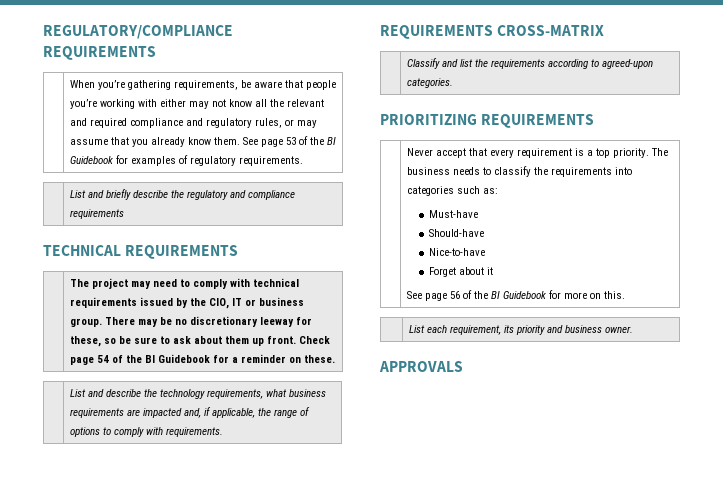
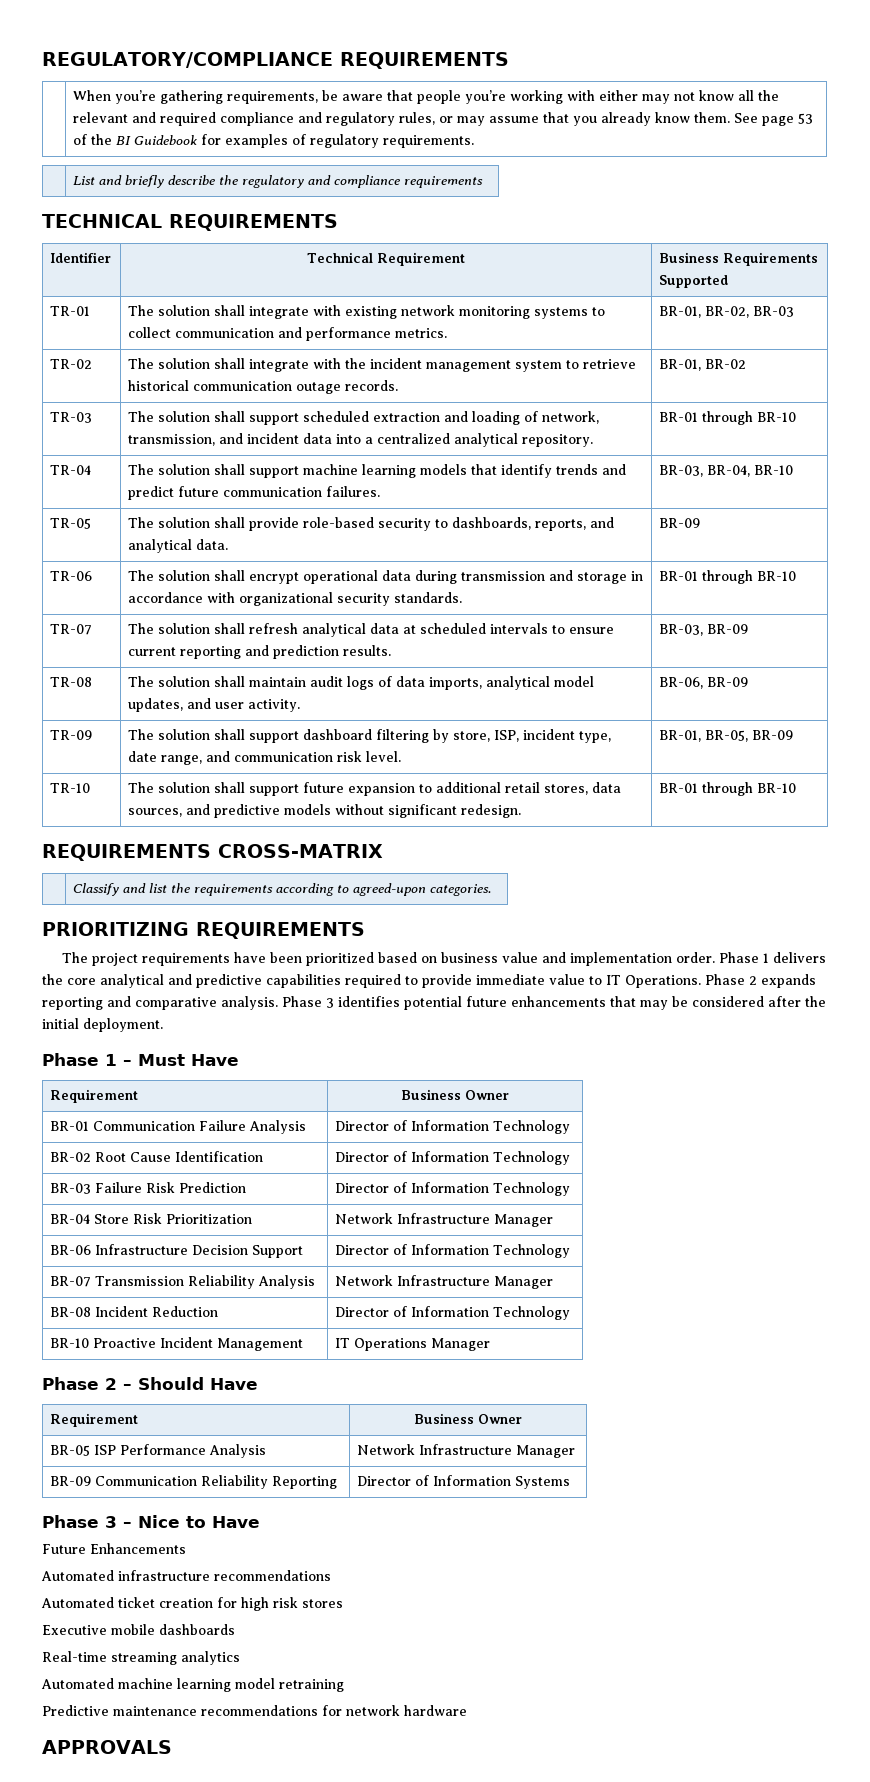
- The project may need to comply with technical requirements issued by the CIO, IT or business group. There may be no discretionary leeway for these, so be sure to ask about them up front. Check page 54 of the BI Guidebook for a reminder on these.
- | List and describe the technology requirements, what business requirements are impacted and, if applicable, the range of options to comply with requirements.
+ Identifier | Technical Requirement | Business Requirements Supported
+ TR-01 | The solution shall integrate with existing network monitoring systems to collect communication and performance metrics. | BR-01, BR-02, BR-03
+ TR-02 | The solution shall integrate with the incident management system to retrieve historical communication outage records. | BR-01, BR-02
+ TR-03 | The solution shall support scheduled extraction and loading of network, transmission, and incident data into a centralized analytical repository. | BR-01 through BR-10
+ TR-04 | The solution shall support machine learning models that identify trends and predict future communication failures. | BR-03, BR-04, BR-10
+ TR-05 | The solution shall provide role-based security to dashboards, reports, and analytical data. | BR-09
+ TR-06 | The solution shall encrypt operational data during transmission and storage in accordance with organizational security standards. | BR-01 through BR-10
+ TR-07 | The solution shall refresh analytical data at scheduled intervals to ensure current reporting and prediction results. | BR-03, BR-09
+ TR-08 | The solution shall maintain audit logs of data imports, analytical model updates, and user activity. | BR-06, BR-09
+ TR-09 | The solution shall support dashboard filtering by store, ISP, incident type, date range, and communication risk level. | BR-01, BR-05, BR-09
+ TR-10 | The solution shall support future expansion to additional retail stores, data sources, and predictive models without significant redesign. | BR-01 through BR-10
- | Never accept that every requirement is a top priority. The business needs to classify the requirements into categories such as:
- Must-have
- Should-have
- Nice-to-have
- Forget about it
- See page 56 of the BI Guidebook for more on this.
- | List each requirement, its priority and business owner.
+ The project requirements have been prioritized based on business value and implementation order. Phase 1 delivers the core analytical and predictive capabilities required to provide immediate value to IT Operations. Phase 2 expands reporting and comparative analysis. Phase 3 identifies potential future enhancements that may be considered after the initial deployment.
+ Phase 1 – Must Have
+ Requirement | Business Owner
+ BR-01 Communication Failure Analysis | Director of Information Technology
+ BR-02 Root Cause Identification | Director of Information Technology
+ BR-03 Failure Risk Prediction | Director of Information Technology
+ BR-04 Store Risk Prioritization | Network Infrastructure Manager
+ BR-06 Infrastructure Decision Support | Director of Information Technology
+ BR-07 Transmission Reliability Analysis | Network Infrastructure Manager
+ BR-08 Incident Reduction | Director of Information Technology
+ BR-10 Proactive Incident Management | IT Operations Manager
+ Phase 2 – Should Have
+ Requirement | Business Owner
+ BR-05 ISP Performance Analysis | Network Infrastructure Manager
+ BR-09 Communication Reliability Reporting | Director of Information Systems
+ Phase 3 – Nice to Have
+ Future Enhancements
+ Automated infrastructure recommendations
+ Automated ticket creation for high risk stores
+ Executive mobile dashboards
+ Real-time streaming analytics
+ Automated machine learning model retraining
+ Predictive maintenance recommendations for network hardware

